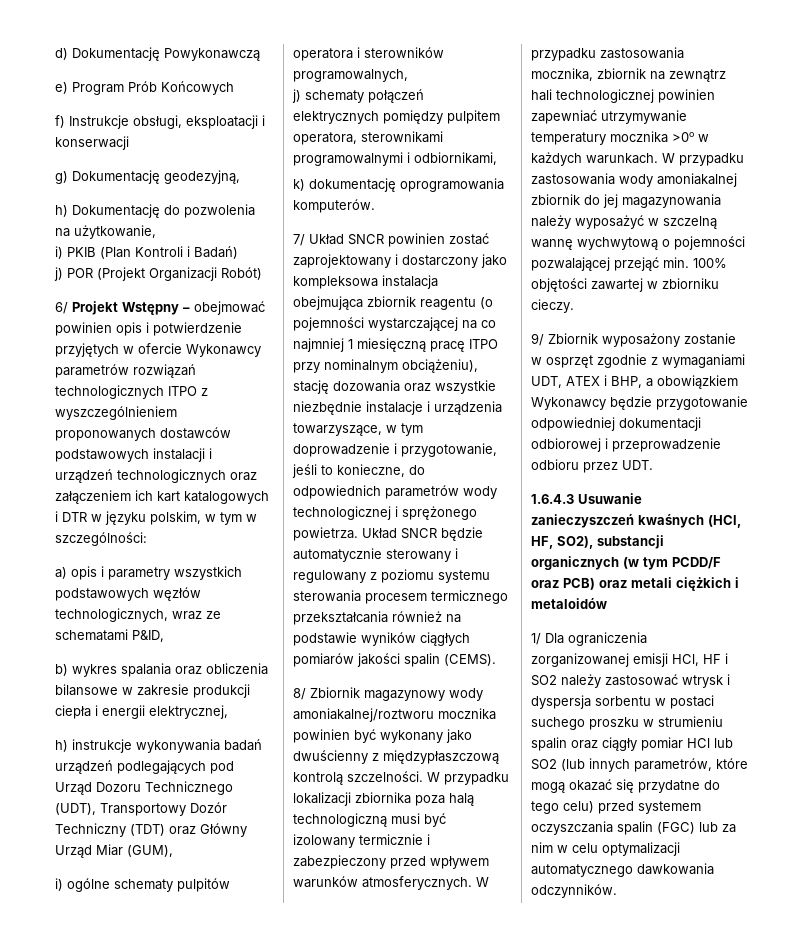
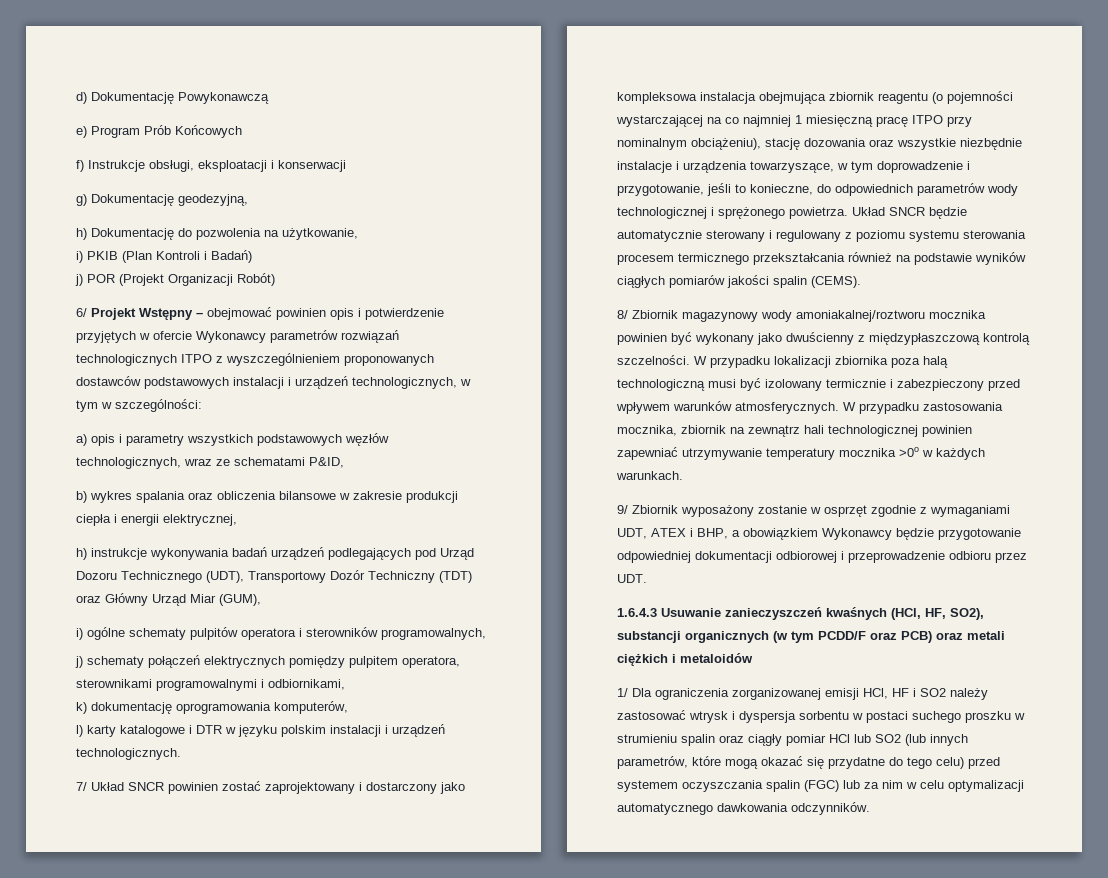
- 6/ Projekt Wstępny – obejmować powinien opis i potwierdzenie przyjętych w ofercie Wykonawcy parametrów rozwiązań technologicznych ITPO z wyszczególnieniem proponowanych dostawców podstawowych instalacji i urządzeń technologicznych oraz załączeniem ich kart katalogowych i DTR w języku polskim, w tym w szczególności:
+ 6/ Projekt Wstępny – obejmować powinien opis i potwierdzenie przyjętych w ofercie Wykonawcy parametrów rozwiązań technologicznych ITPO z wyszczególnieniem proponowanych dostawców podstawowych instalacji i urządzeń technologicznych, w tym w szczególności:
- k) dokumentację oprogramowania komputerów.
+ k) dokumentację oprogramowania komputerów,
+ l) karty katalogowe i DTR w języku polskim instalacji i urządzeń technologicznych.
- W przypadku zastosowania wody amoniakalnej zbiornik do jej magazynowania należy wyposażyć w szczelną wannę wychwytową o pojemności pozwalającej przejąć min. 100% objętości zawartej w zbiorniku cieczy.

